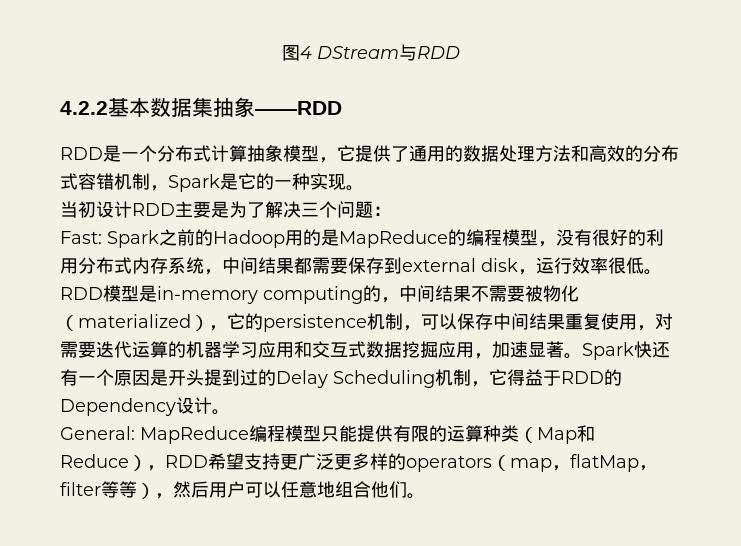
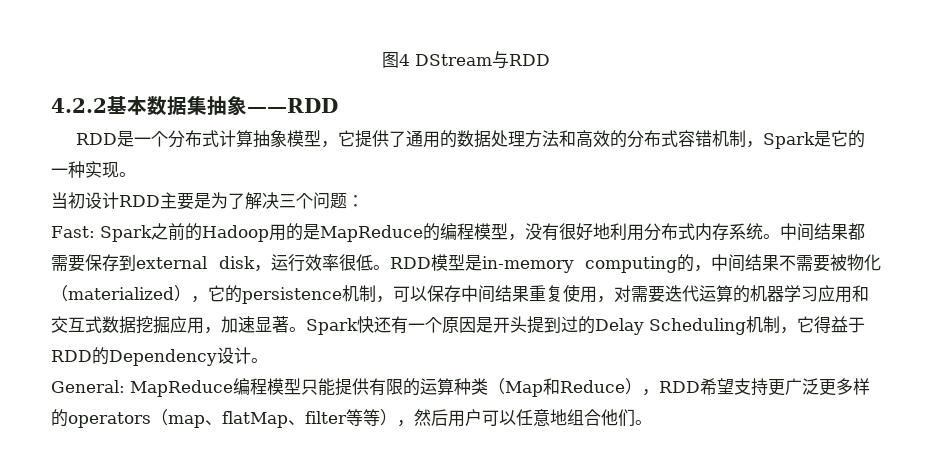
- Fast: Spark之前的Hadoop用的是MapReduce的编程模型，没有很好的利用分布式内存系统，中间结果都需要保存到external disk，运行效率很低。
+ Fast: Spark之前的Hadoop用的是MapReduce的编程模型，没有很好地利用分布式内存系统。中间结果都需要保存到external disk，运行效率很低。
- General: MapReduce编程模型只能提供有限的运算种类（Map和Reduce），RDD希望支持更广泛更多样的operators（map，flatMap，filter等等），然后用户可以任意地组合他们。
+ General: MapReduce编程模型只能提供有限的运算种类（Map和Reduce），RDD希望支持更广泛更多样的operators（map、flatMap、filter等等），然后用户可以任意地组合他们。

